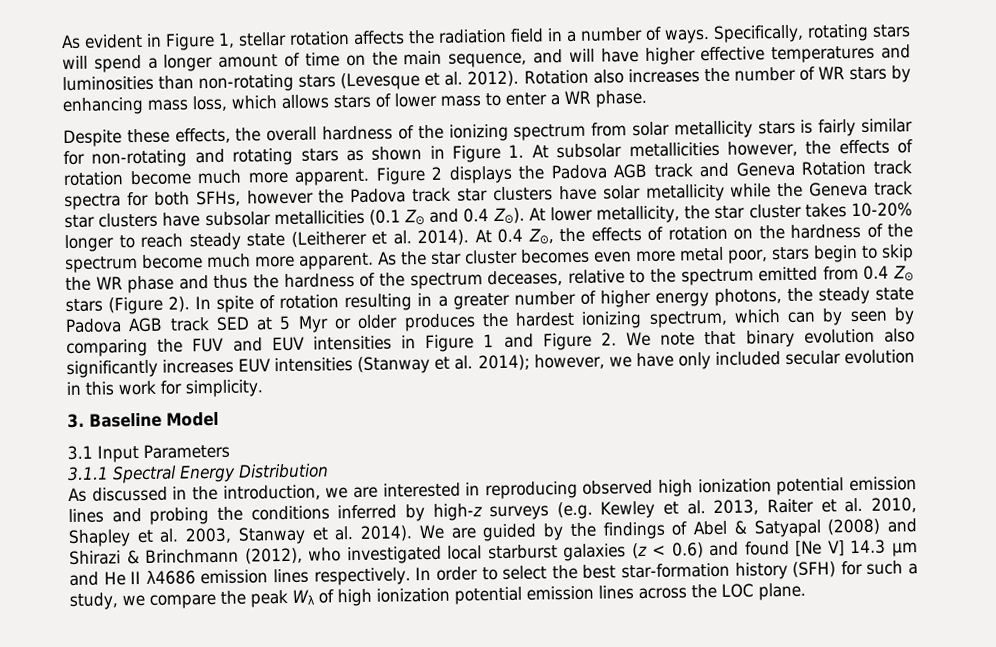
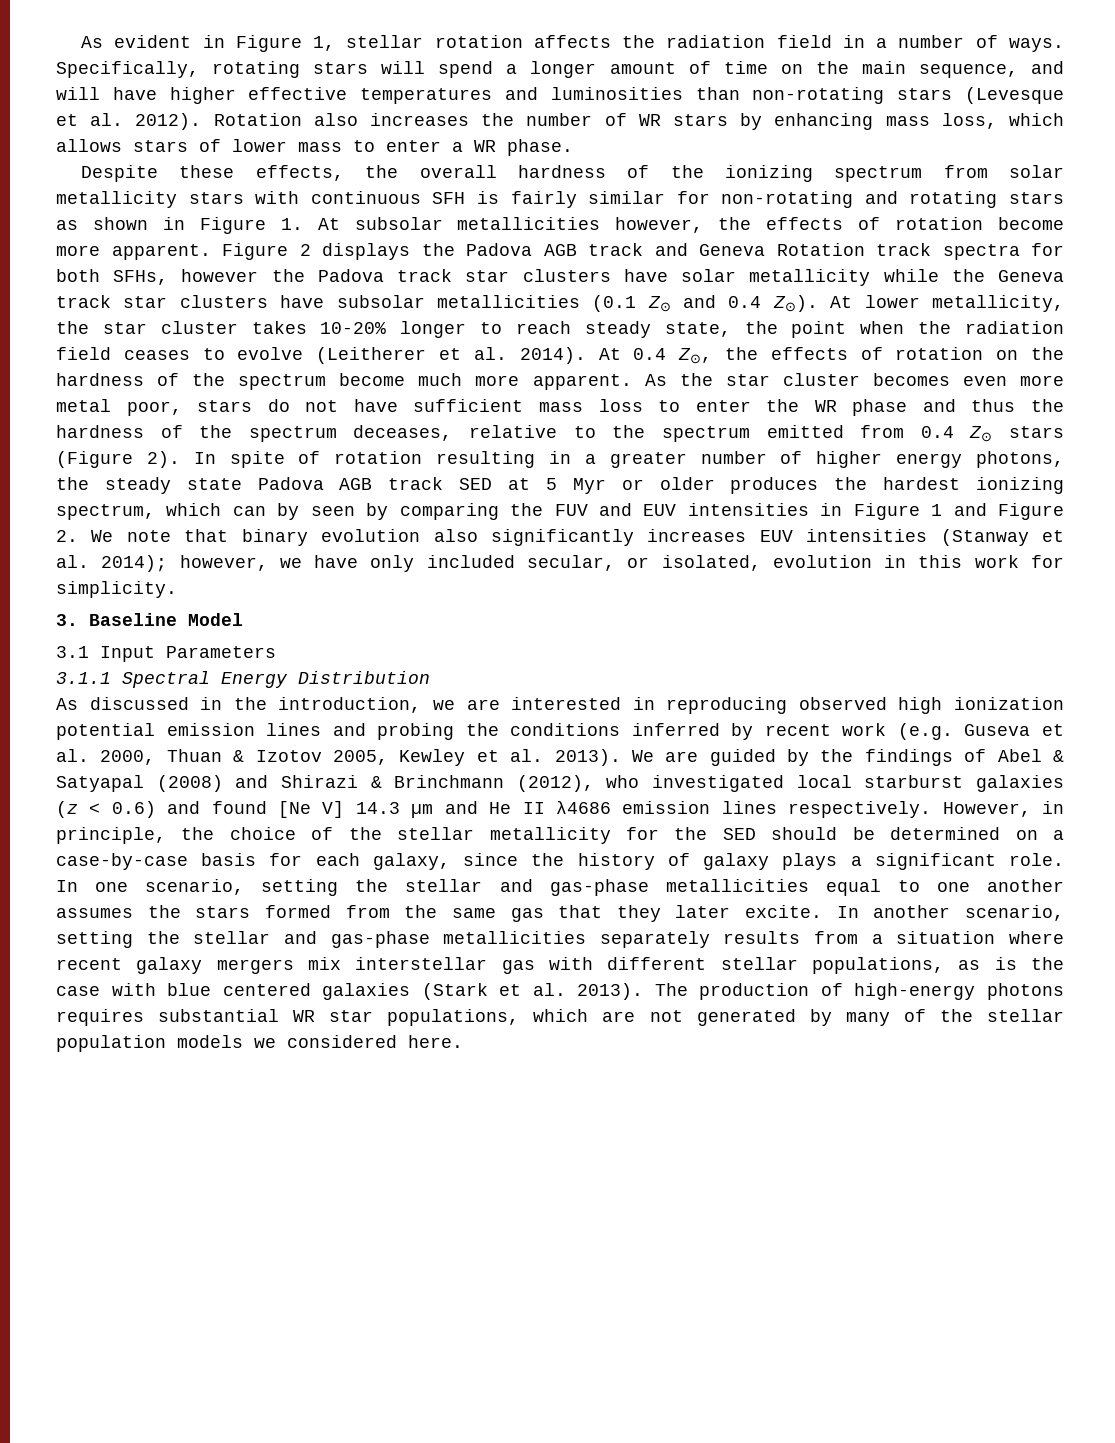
- Despite these effects, the overall hardness of the ionizing spectrum from solar metallicity stars is fairly similar for non-rotating and rotating stars as shown in Figure 1. At subsolar metallicities however, the effects of rotation become much more apparent.
+ Despite these effects, the overall hardness of the ionizing spectrum from solar metallicity stars with continuous SFH is fairly similar for non-rotating and rotating stars as shown in Figure 1. At subsolar metallicities however, the effects of rotation become more apparent.
- Figure 2 displays the Padova AGB track and Geneva Rotation track spectra for both SFHs, however the Padova track star clusters have solar metallicity while the Geneva track star clusters have subsolar metallicities (0.1 Z⊙ and 0.4 Z⊙). At lower metallicity, the star cluster takes 10-20% longer to reach steady state (Leitherer et al. 2014).
+ Figure 2 displays the Padova AGB track and Geneva Rotation track spectra for both SFHs, however the Padova track star clusters have solar metallicity while the Geneva track star clusters have subsolar metallicities (0.1 Z⊙ and 0.4 Z⊙). At lower metallicity, the star cluster takes 10-20% longer to reach steady state, the point when the radiation field ceases to evolve (Leitherer et al. 2014).
- As the star cluster becomes even more metal poor, stars begin to skip the WR phase and thus the hardness of the spectrum deceases, relative to the spectrum emitted from 0.4 Z⊙ stars (Figure 2).
+ As the star cluster becomes even more metal poor, stars do not have sufficient mass loss to enter the WR phase and thus the hardness of the spectrum deceases, relative to the spectrum emitted from 0.4 Z⊙ stars (Figure 2).
- however, we have only included secular evolution in this work for simplicity.
+ however, we have only included secular, or isolated, evolution in this work for simplicity.
- As discussed in the introduction, we are interested in reproducing observed high ionization potential emission lines and probing the conditions inferred by high-z surveys (e.g. Kewley et al. 2013, Raiter et al. 2010, Shapley et al. 2003, Stanway et al. 2014).
+ As discussed in the introduction, we are interested in reproducing observed high ionization potential emission lines and probing the conditions inferred by recent work (e.g. Guseva et al. 2000, Thuan & Izotov 2005, Kewley et al. 2013).
- In order to select the best star-formation history (SFH) for such a study, we compare the peak Wλ of high ionization potential emission lines across the LOC plane.
+ However, in principle, the choice of the stellar metallicity for the SED should be determined on a case-by-case basis for each galaxy, since the history of galaxy plays a significant role. In one scenario, setting the stellar and gas-phase metallicities equal to one another assumes the stars formed from the same gas that they later excite. In another scenario, setting the stellar and gas-phase metallicities separately results from a situation where recent galaxy mergers mix interstellar gas with different stellar populations, as is the case with blue centered galaxies (Stark et al. 2013). The production of high-energy photons requires substantial WR star populations, which are not generated by many of the stellar population models we considered here.

